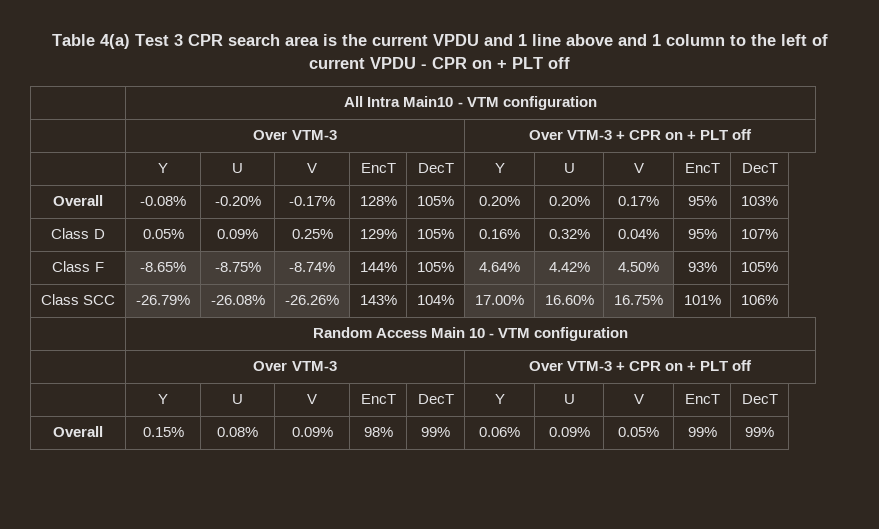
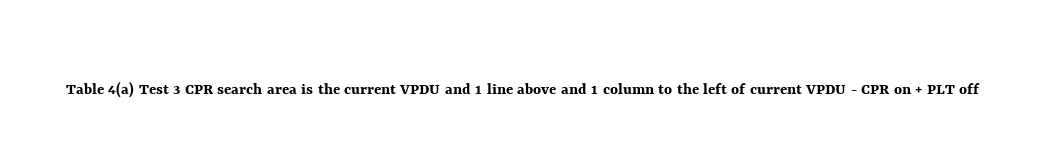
- | All Intra Main10 - VTM configuration
- | Over VTM-3 | Over VTM-3 + CPR on + PLT off
- | Y | U | V | EncT | DecT | Y | U | V | EncT | DecT
- Overall | -0.08% | -0.20% | -0.17% | 128% | 105% | 0.20% | 0.20% | 0.17% | 95% | 103%
- Class D | 0.05% | 0.09% | 0.25% | 129% | 105% | 0.16% | 0.32% | 0.04% | 95% | 107%
- Class F | -8.65% | -8.75% | -8.74% | 144% | 105% | 4.64% | 4.42% | 4.50% | 93% | 105%
- Class SCC | -26.79% | -26.08% | -26.26% | 143% | 104% | 17.00% | 16.60% | 16.75% | 101% | 106%
- | Random Access Main 10 - VTM configuration
- | Over VTM-3 | Over VTM-3 + CPR on + PLT off
- | Y | U | V | EncT | DecT | Y | U | V | EncT | DecT
- Overall | 0.15% | 0.08% | 0.09% | 98% | 99% | 0.06% | 0.09% | 0.05% | 99% | 99%

